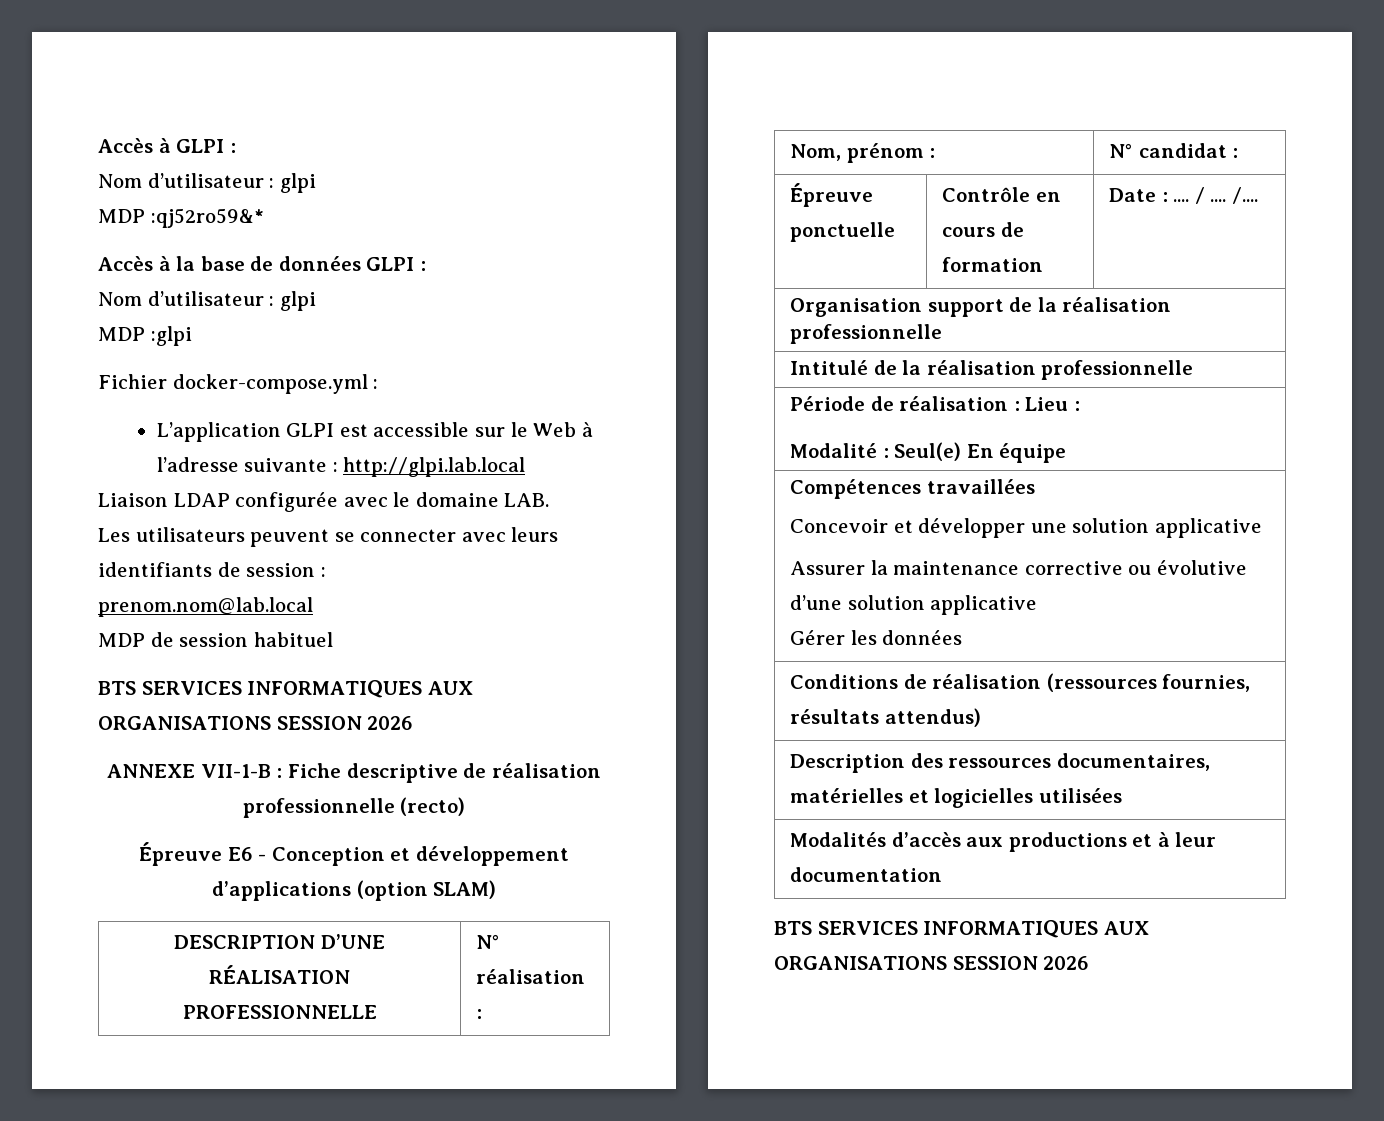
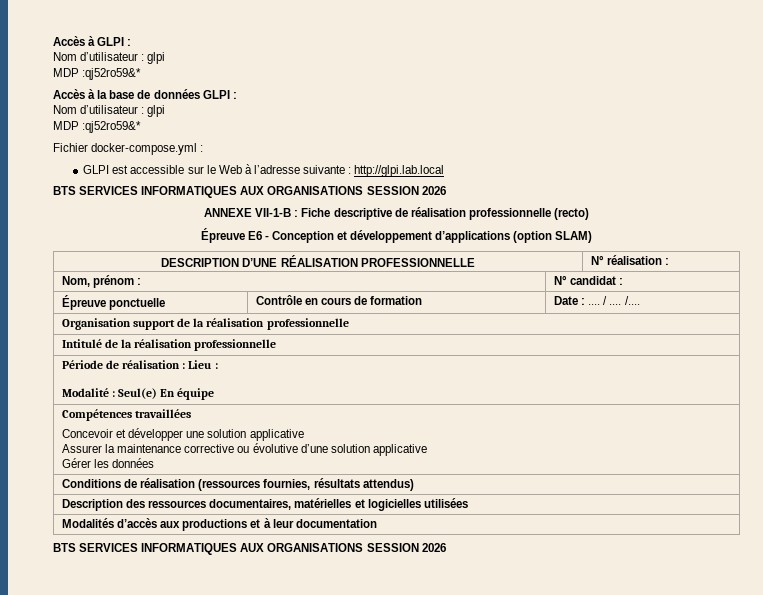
  Accès à la base de données GLPI :
  Nom d’utilisateur : glpi
- MDP :glpi
+ MDP :qj52ro59&*
- L’application GLPI est accessible sur le Web à l’adresse suivante : http://glpi.lab.local
+ GLPI est accessible sur le Web à l’adresse suivante : http://glpi.lab.local
- Liaison LDAP configurée avec le domaine LAB.
- Les utilisateurs peuvent se connecter avec leurs identifiants de session :
- prenom.nom@lab.local
- MDP de session habituel

